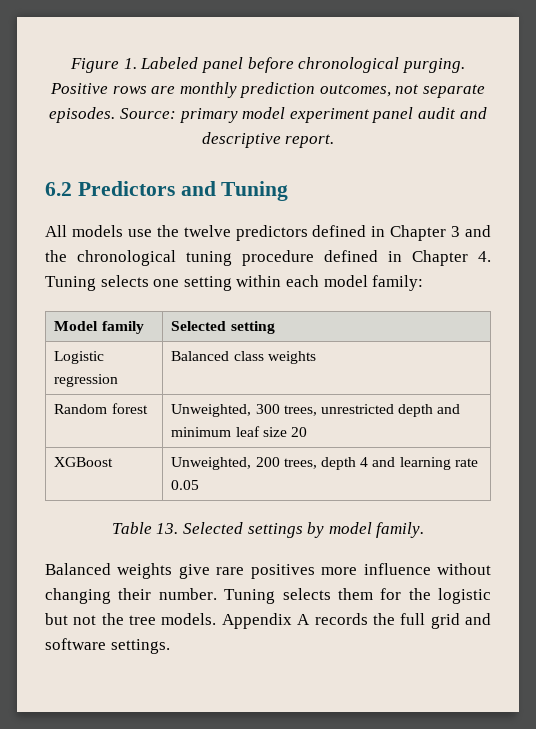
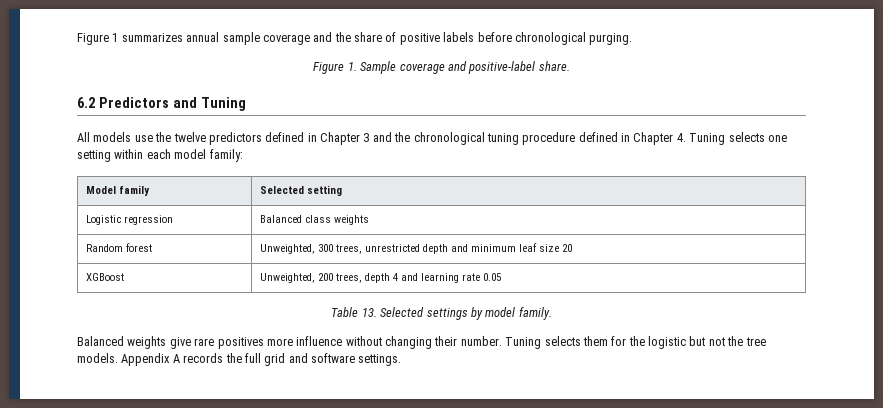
- Figure 1. Labeled panel before chronological purging. Positive rows are monthly prediction outcomes, not separate episodes. Source: primary model experiment panel audit and descriptive report.
+ Figure 1 summarizes annual sample coverage and the share of positive labels before chronological purging.
+ Figure 1. Sample coverage and positive-label share.

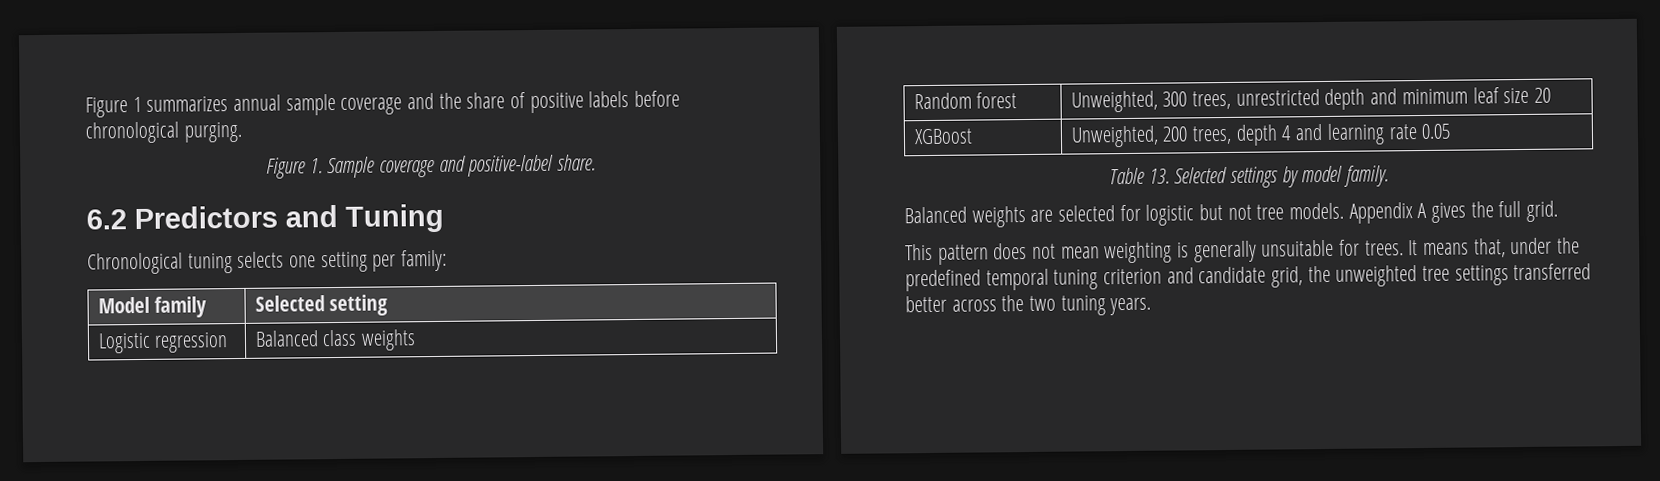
- All models use the twelve predictors defined in Chapter 3 and the chronological tuning procedure defined in Chapter 4. Tuning selects one setting within each model family:
+ Chronological tuning selects one setting per family:
- Balanced weights give rare positives more influence without changing their number. Tuning selects them for the logistic but not the tree models.
+ Balanced weights are selected for logistic but not tree models.
- Appendix A records the full grid and software settings.
+ Appendix A gives the full grid.
+ This pattern does not mean weighting is generally unsuitable for trees. It means that, under the predefined temporal tuning criterion and candidate grid, the unweighted tree settings transferred better across the two tuning years.

